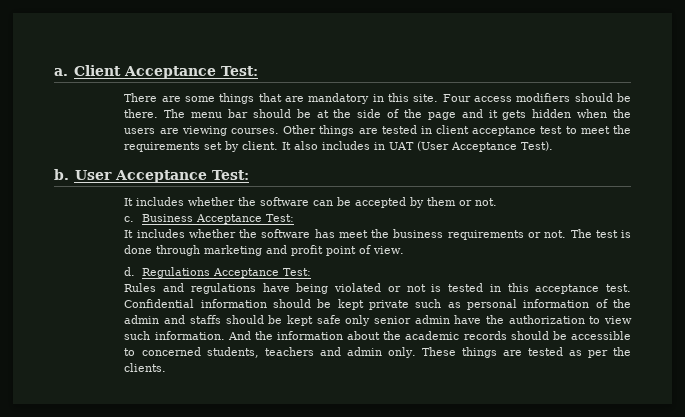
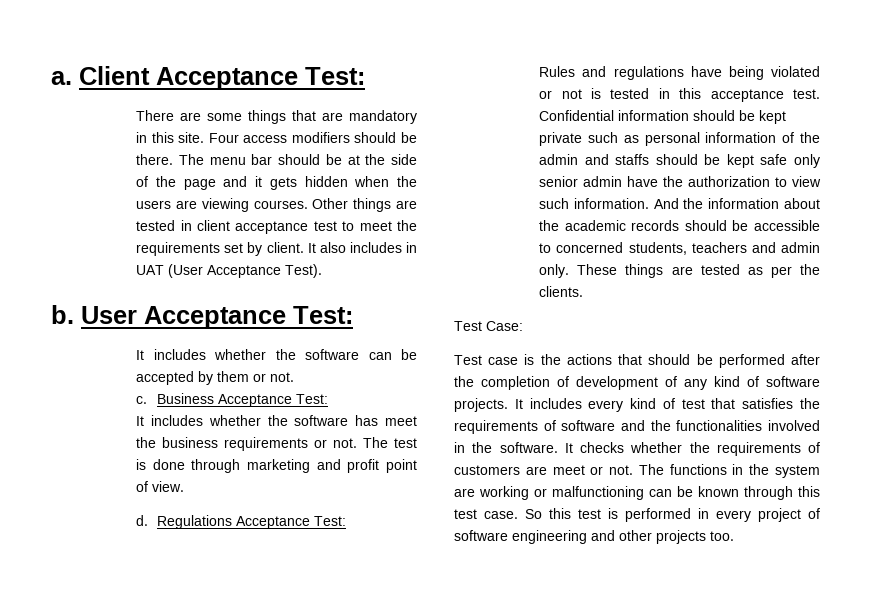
+ Test Case:
+ Test case is the actions that should be performed after the completion of development of any kind of software projects. It includes every kind of test that satisfies the requirements of software and the functionalities involved in the software. It checks whether the requirements of customers are meet or not. The functions in the system are working or malfunctioning can be known through this test case. So this test is performed in every project of software engineering and other projects too.

